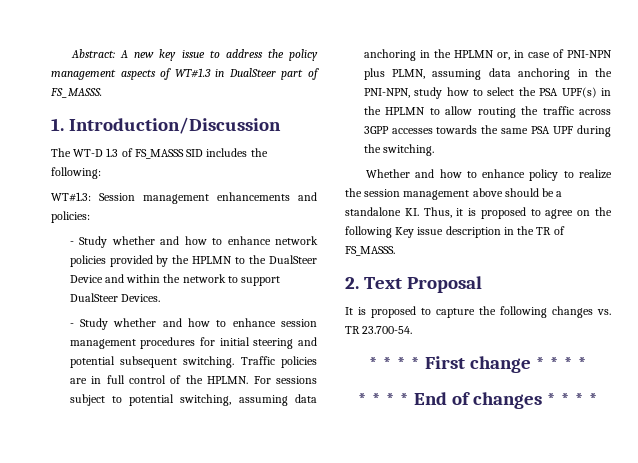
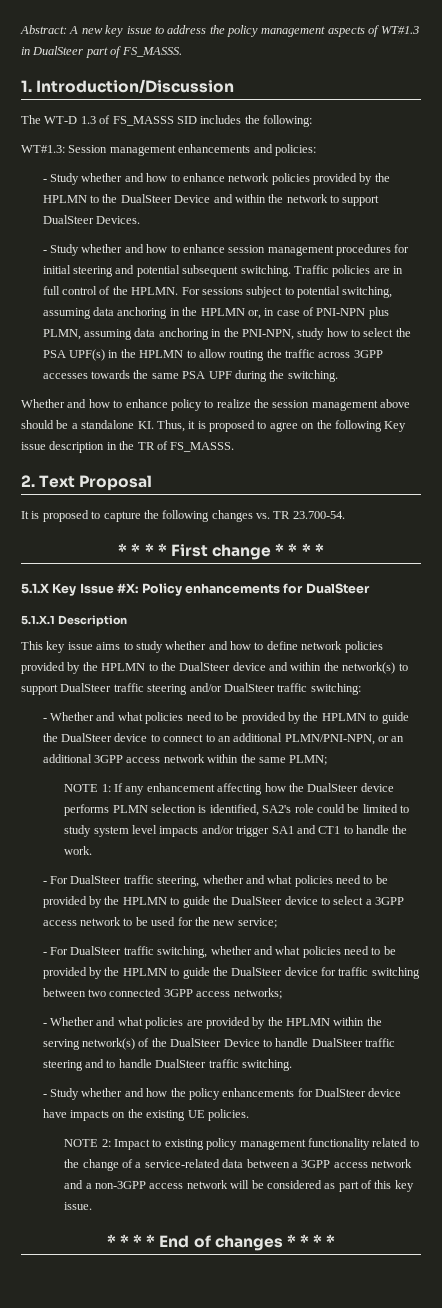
+ 5.1.X Key Issue #X: Policy enhancements for DualSteer
+ 5.1.X.1 Description
+ This key issue aims to study whether and how to define network policies provided by the HPLMN to the DualSteer device and within the network(s) to support DualSteer traffic steering and/or DualSteer traffic switching:
+ - Whether and what policies need to be provided by the HPLMN to guide the DualSteer device to connect to an additional PLMN/PNI-NPN, or an additional 3GPP access network within the same PLMN;
+ NOTE 1: If any enhancement affecting how the DualSteer device performs PLMN selection is identified, SA2's role could be limited to study system level impacts and/or trigger SA1 and CT1 to handle the work.
+ - For DualSteer traffic steering, whether and what policies need to be provided by the HPLMN to guide the DualSteer device to select a 3GPP access network to be used for the new service;
+ - For DualSteer traffic switching, whether and what policies need to be provided by the HPLMN to guide the DualSteer device for traffic switching between two connected 3GPP access networks;
+ - Whether and what policies are provided by the HPLMN within the serving network(s) of the DualSteer Device to handle DualSteer traffic steering and to handle DualSteer traffic switching.
+ - Study whether and how the policy enhancements for DualSteer device have impacts on the existing UE policies.
+ NOTE 2: Impact to existing policy management functionality related to the change of a service-related data between a 3GPP access network and a non-3GPP access network will be considered as part of this key issue.

